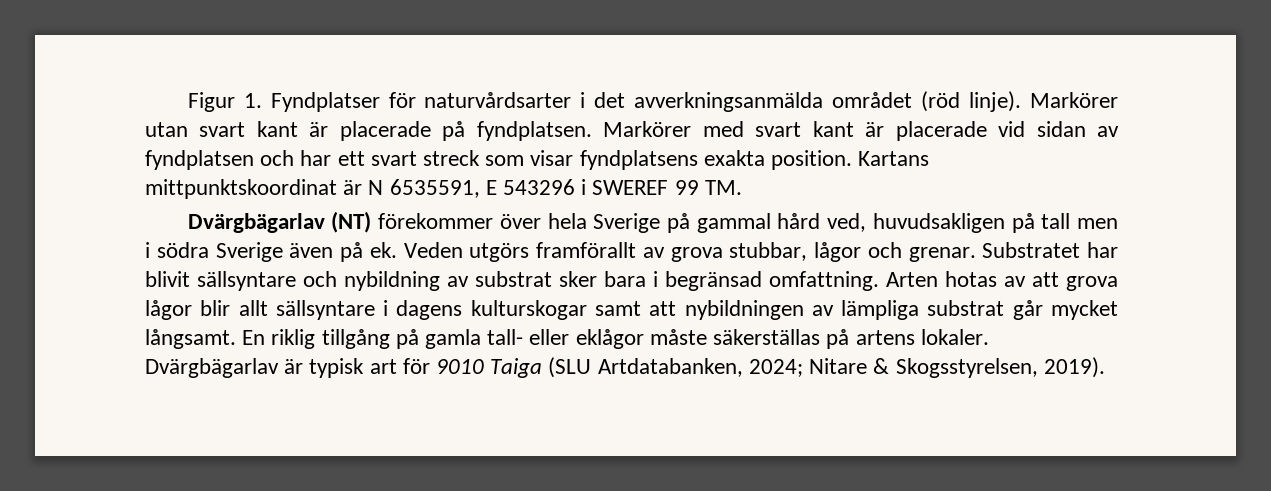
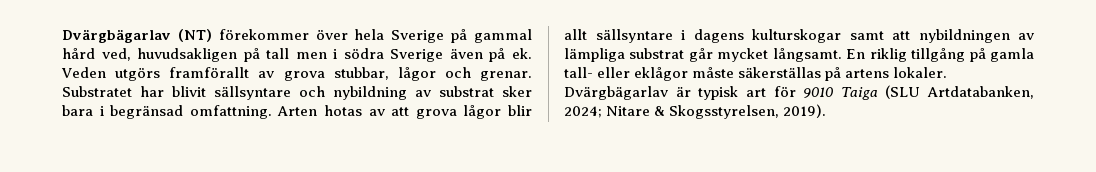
- Figur 1. Fyndplatser för naturvårdsarter i det avverkningsanmälda området (röd linje). Markörer utan svart kant är placerade på fyndplatsen. Markörer med svart kant är placerade vid sidan av fyndplatsen och har ett svart streck som visar fyndplatsens exakta position. Kartans mittpunktskoordinat är N 6535591, E 543296 i SWEREF 99 TM.

